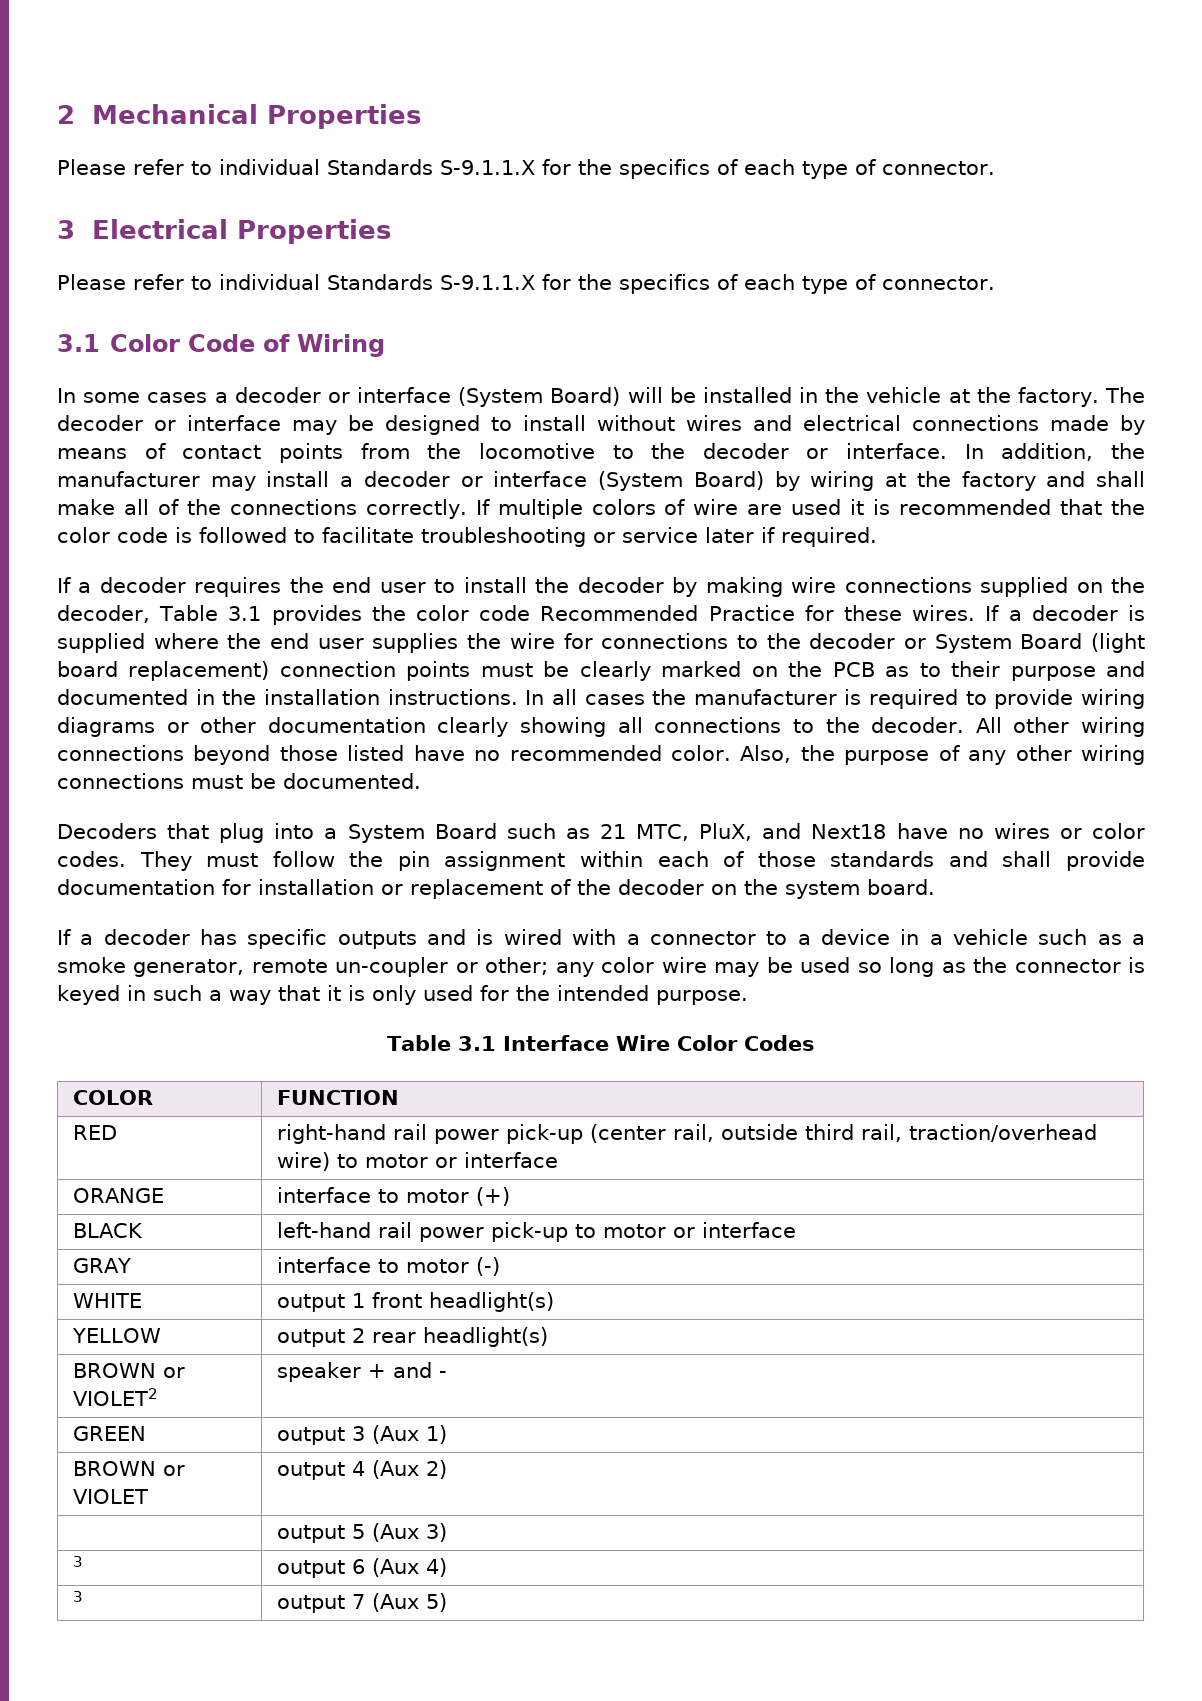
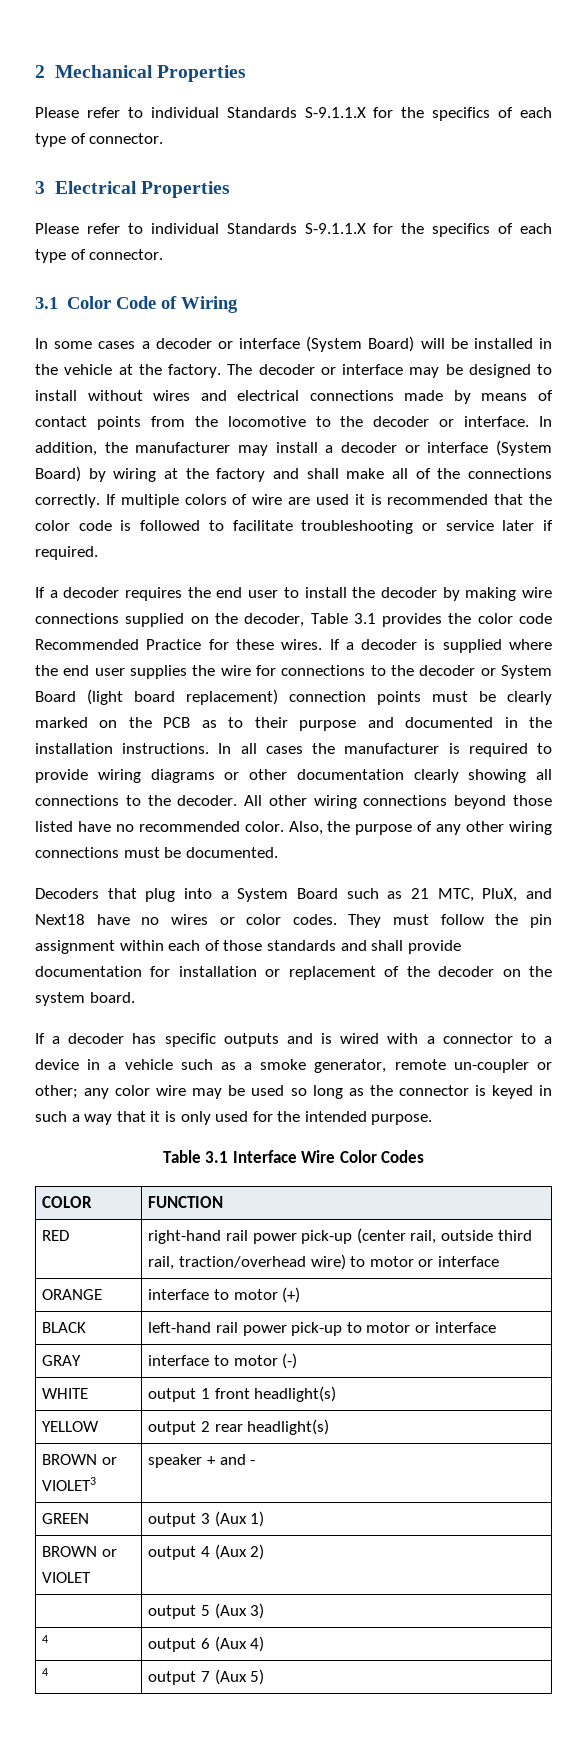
- BROWN or VIOLET2 | speaker + and -
+ BROWN or VIOLET3 | speaker + and -
- 3 | output 6 (Aux 4)
+ 4 | output 6 (Aux 4)
- 3 | output 7 (Aux 5)
+ 4 | output 7 (Aux 5)

